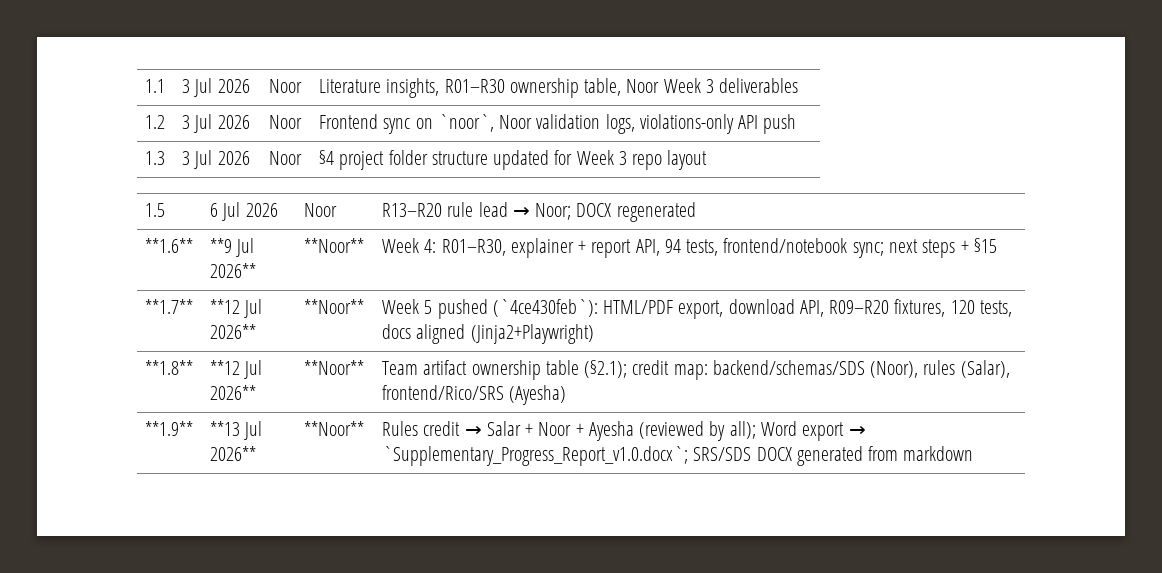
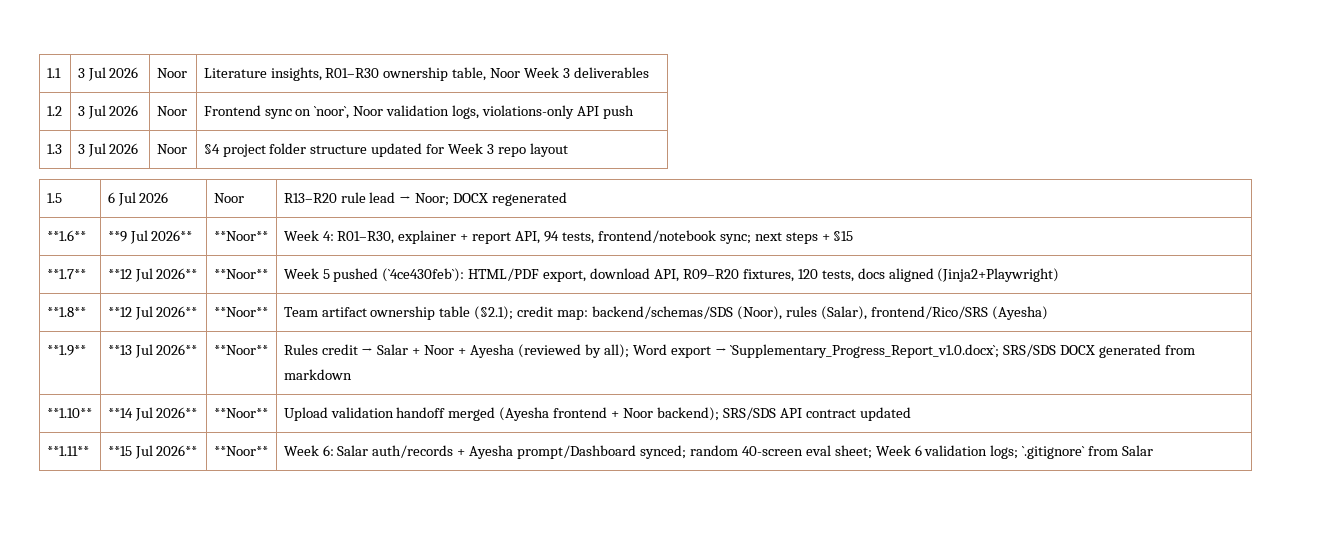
+ **1.10** | **14 Jul 2026** | **Noor** | Upload validation handoff merged (Ayesha frontend + Noor backend); SRS/SDS API contract updated
+ **1.11** | **15 Jul 2026** | **Noor** | Week 6: Salar auth/records + Ayesha prompt/Dashboard synced; random 40-screen eval sheet; Week 6 validation logs; `.gitignore` from Salar

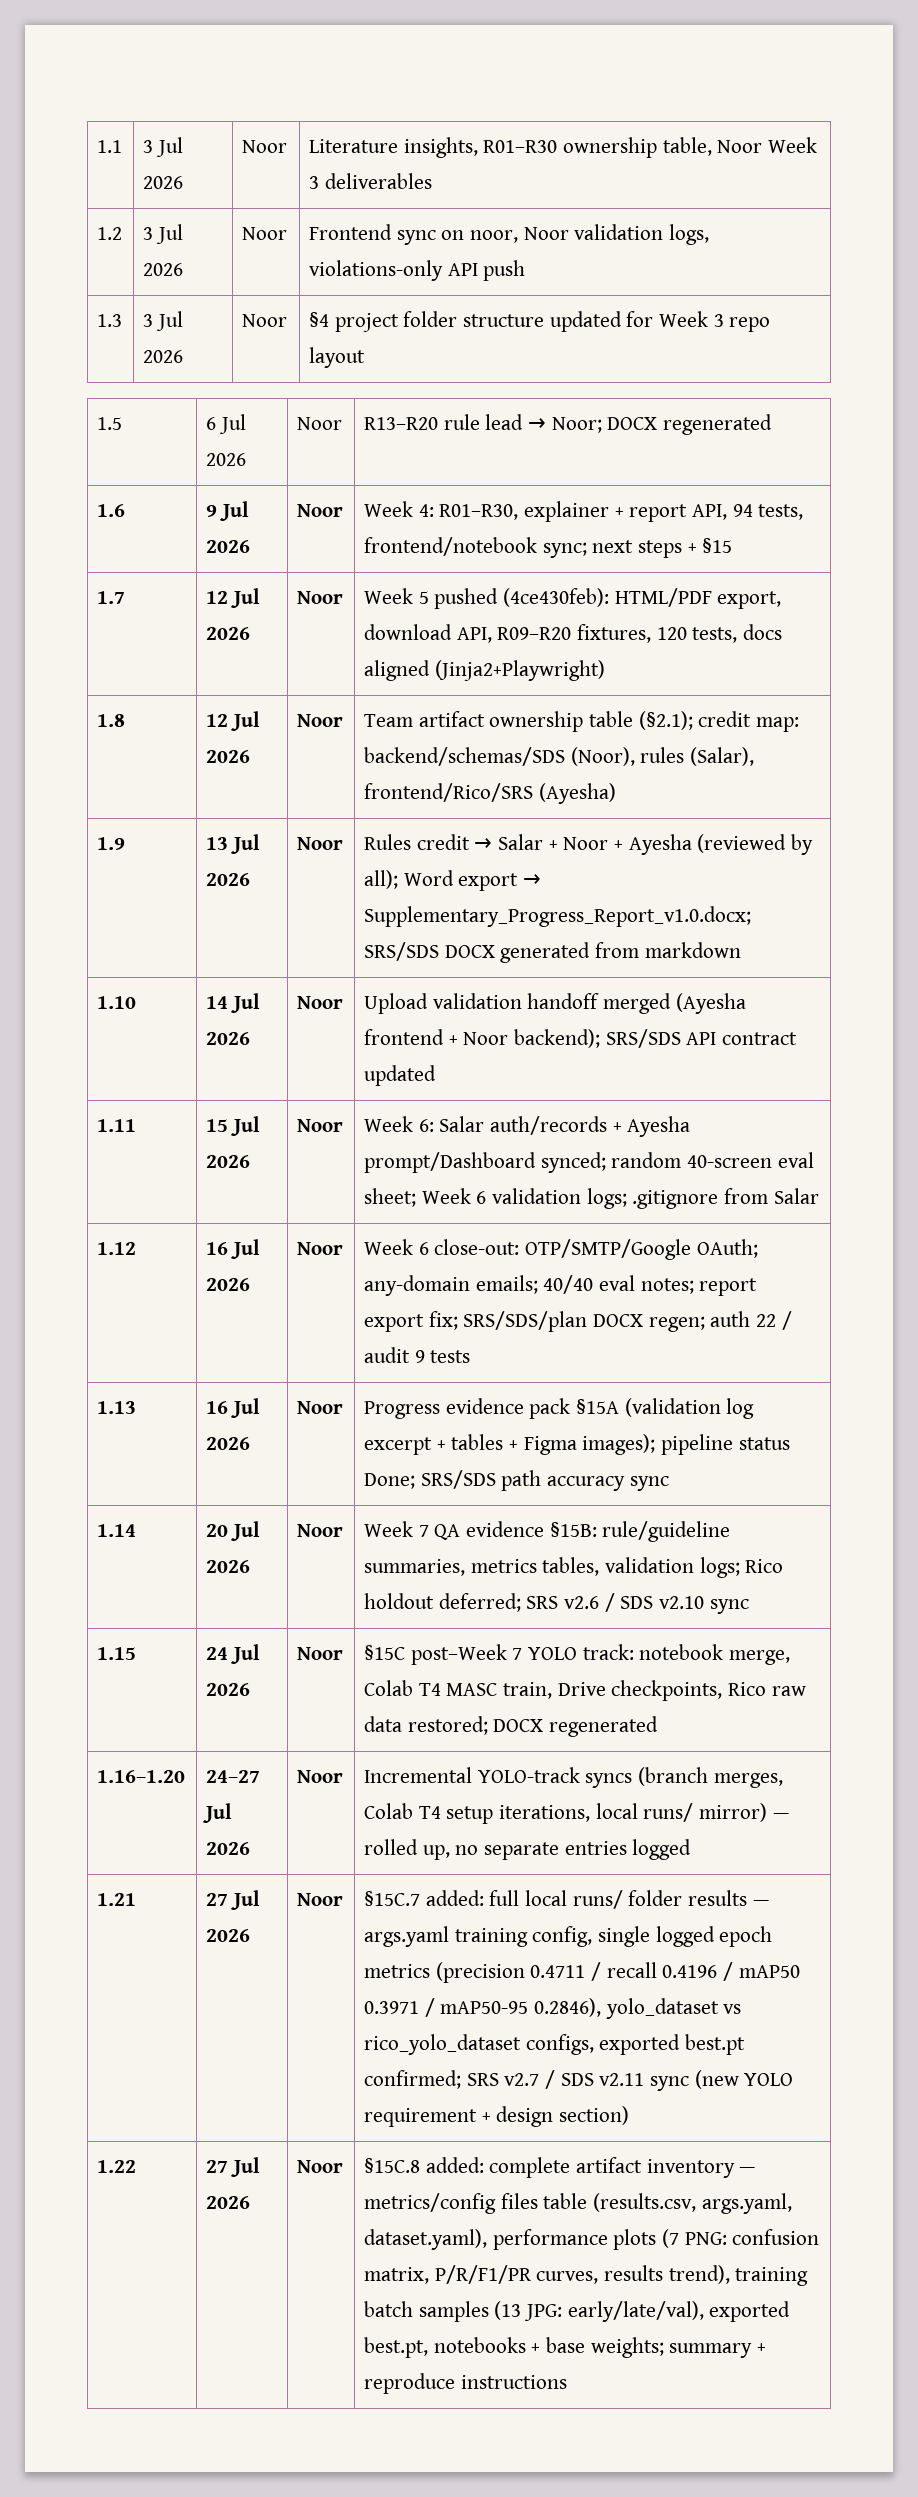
- 1.2 | 3 Jul 2026 | Noor | Frontend sync on `noor`, Noor validation logs, violations-only API push
+ 1.2 | 3 Jul 2026 | Noor | Frontend sync on noor, Noor validation logs, violations-only API push
- **1.6** | **9 Jul 2026** | **Noor** | Week 4: R01–R30, explainer + report API, 94 tests, frontend/notebook sync; next steps + §15
+ 1.6 | 9 Jul 2026 | Noor | Week 4: R01–R30, explainer + report API, 94 tests, frontend/notebook sync; next steps + §15
- **1.7** | **12 Jul 2026** | **Noor** | Week 5 pushed (`4ce430feb`): HTML/PDF export, download API, R09–R20 fixtures, 120 tests, docs aligned (Jinja2+Playwright)
+ 1.7 | 12 Jul 2026 | Noor | Week 5 pushed (4ce430feb): HTML/PDF export, download API, R09–R20 fixtures, 120 tests, docs aligned (Jinja2+Playwright)
- **1.8** | **12 Jul 2026** | **Noor** | Team artifact ownership table (§2.1); credit map: backend/schemas/SDS (Noor), rules (Salar), frontend/Rico/SRS (Ayesha)
+ 1.8 | 12 Jul 2026 | Noor | Team artifact ownership table (§2.1); credit map: backend/schemas/SDS (Noor), rules (Salar), frontend/Rico/SRS (Ayesha)
- **1.9** | **13 Jul 2026** | **Noor** | Rules credit → Salar + Noor + Ayesha (reviewed by all); Word export → `Supplementary_Progress_Report_v1.0.docx`; SRS/SDS DOCX generated from markdown
+ 1.9 | 13 Jul 2026 | Noor | Rules credit → Salar + Noor + Ayesha (reviewed by all); Word export → Supplementary_Progress_Report_v1.0.docx; SRS/SDS DOCX generated from markdown
- **1.10** | **14 Jul 2026** | **Noor** | Upload validation handoff merged (Ayesha frontend + Noor backend); SRS/SDS API contract updated
+ 1.10 | 14 Jul 2026 | Noor | Upload validation handoff merged (Ayesha frontend + Noor backend); SRS/SDS API contract updated
- **1.11** | **15 Jul 2026** | **Noor** | Week 6: Salar auth/records + Ayesha prompt/Dashboard synced; random 40-screen eval sheet; Week 6 validation logs; `.gitignore` from Salar
+ 1.11 | 15 Jul 2026 | Noor | Week 6: Salar auth/records + Ayesha prompt/Dashboard synced; random 40-screen eval sheet; Week 6 validation logs; .gitignore from Salar
+ 1.12 | 16 Jul 2026 | Noor | Week 6 close-out: OTP/SMTP/Google OAuth; any-domain emails; 40/40 eval notes; report export fix; SRS/SDS/plan DOCX regen; auth 22 / audit 9 tests
+ 1.13 | 16 Jul 2026 | Noor | Progress evidence pack §15A (validation log excerpt + tables + Figma images); pipeline status Done; SRS/SDS path accuracy sync
+ 1.14 | 20 Jul 2026 | Noor | Week 7 QA evidence §15B: rule/guideline summaries, metrics tables, validation logs; Rico holdout deferred; SRS v2.6 / SDS v2.10 sync
+ 1.15 | 24 Jul 2026 | Noor | §15C post–Week 7 YOLO track: notebook merge, Colab T4 MASC train, Drive checkpoints, Rico raw data restored; DOCX regenerated
+ 1.16–1.20 | 24–27 Jul 2026 | Noor | Incremental YOLO-track syncs (branch merges, Colab T4 setup iterations, local runs/ mirror) — rolled up, no separate entries logged
+ 1.21 | 27 Jul 2026 | Noor | §15C.7 added: full local runs/ folder results — args.yaml training config, single logged epoch metrics (precision 0.4711 / recall 0.4196 / mAP50 0.3971 / mAP50-95 0.2846), yolo_dataset vs rico_yolo_dataset configs, exported best.pt confirmed; SRS v2.7 / SDS v2.11 sync (new YOLO requirement + design section)
+ 1.22 | 27 Jul 2026 | Noor | §15C.8 added: complete artifact inventory — metrics/config files table (results.csv, args.yaml, dataset.yaml), performance plots (7 PNG: confusion matrix, P/R/F1/PR curves, results trend), training batch samples (13 JPG: early/late/val), exported best.pt, notebooks + base weights; summary + reproduce instructions

